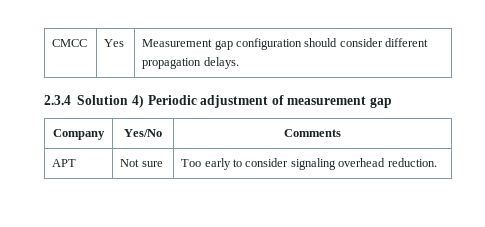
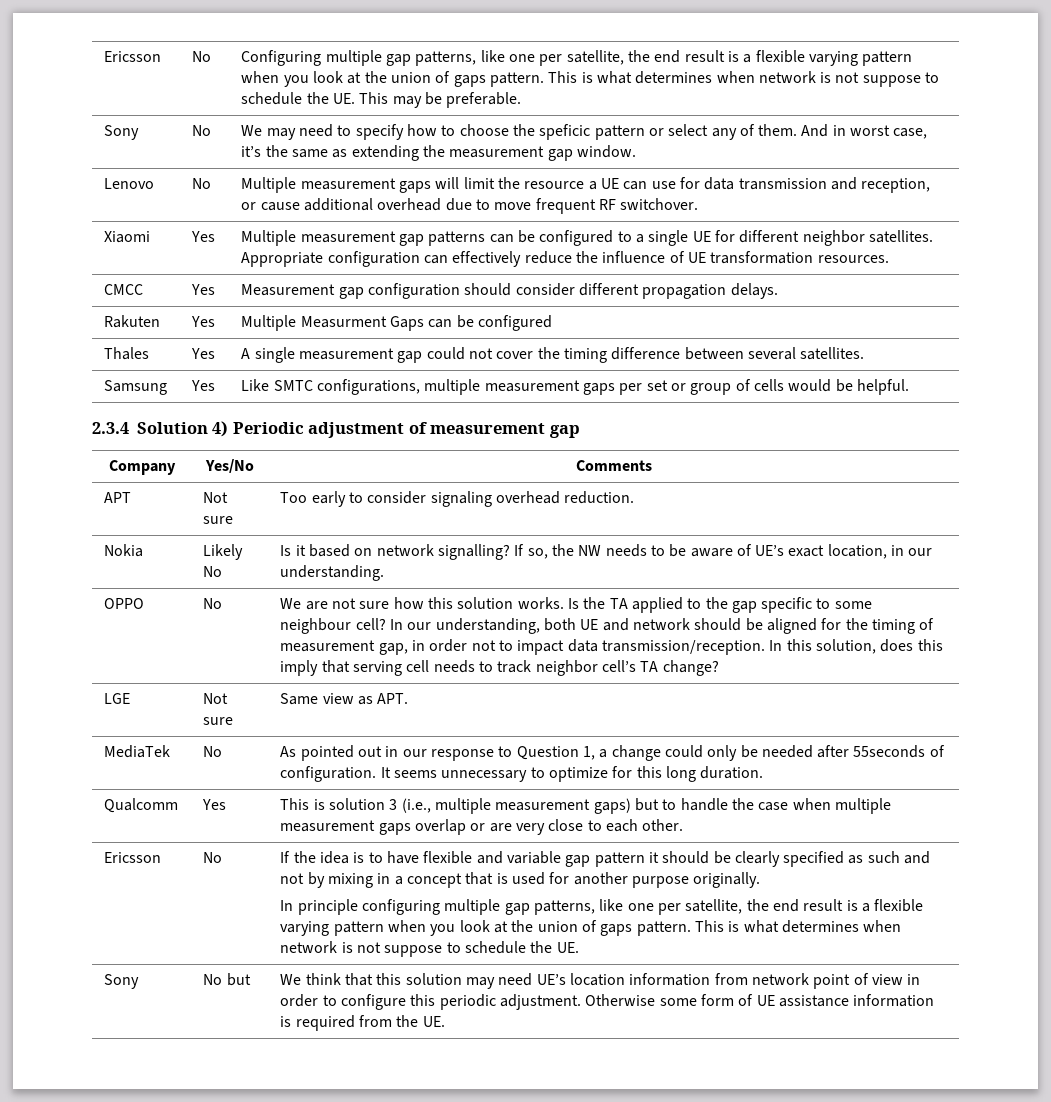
+ Ericsson | No | Configuring multiple gap patterns, like one per satellite, the end result is a flexible varying pattern when you look at the union of gaps pattern. This is what determines when network is not suppose to schedule the UE. This may be preferable.
+ Sony | No | We may need to specify how to choose the speficic pattern or select any of them. And in worst case, it’s the same as extending the measurement gap window.
+ Lenovo | No | Multiple measurement gaps will limit the resource a UE can use for data transmission and reception, or cause additional overhead due to move frequent RF switchover.
+ Xiaomi | Yes | Multiple measurement gap patterns can be configured to a single UE for different neighbor satellites. Appropriate configuration can effectively reduce the influence of UE transformation resources.
+ Rakuten | Yes | Multiple Measurment Gaps can be configured
+ Thales | Yes | A single measurement gap could not cover the timing difference between several satellites.
+ Samsung | Yes | Like SMTC configurations, multiple measurement gaps per set or group of cells would be helpful.
+ Nokia | Likely No | Is it based on network signalling? If so, the NW needs to be aware of UE’s exact location, in our understanding.
+ OPPO | No | We are not sure how this solution works. Is the TA applied to the gap specific to some neighbour cell? In our understanding, both UE and network should be aligned for the timing of measurement gap, in order not to impact data transmission/reception. In this solution, does this imply that serving cell needs to track neighbor cell’s TA change?
+ LGE | Not sure | Same view as APT.
+ MediaTek | No | As pointed out in our response to Question 1, a change could only be needed after 55seconds of configuration. It seems unnecessary to optimize for this long duration.
+ Qualcomm | Yes | This is solution 3 (i.e., multiple measurement gaps) but to handle the case when multiple measurement gaps overlap or are very close to each other.
+ Ericsson | No | If the idea is to have flexible and variable gap pattern it should be clearly specified as such and not by mixing in a concept that is used for another purpose originally.
+ In principle configuring multiple gap patterns, like one per satellite, the end result is a flexible varying pattern when you look at the union of gaps pattern. This is what determines when network is not suppose to schedule the UE.
+ Sony | No but | We think that this solution may need UE’s location information from network point of view in order to configure this periodic adjustment. Otherwise some form of UE assistance information is required from the UE.

